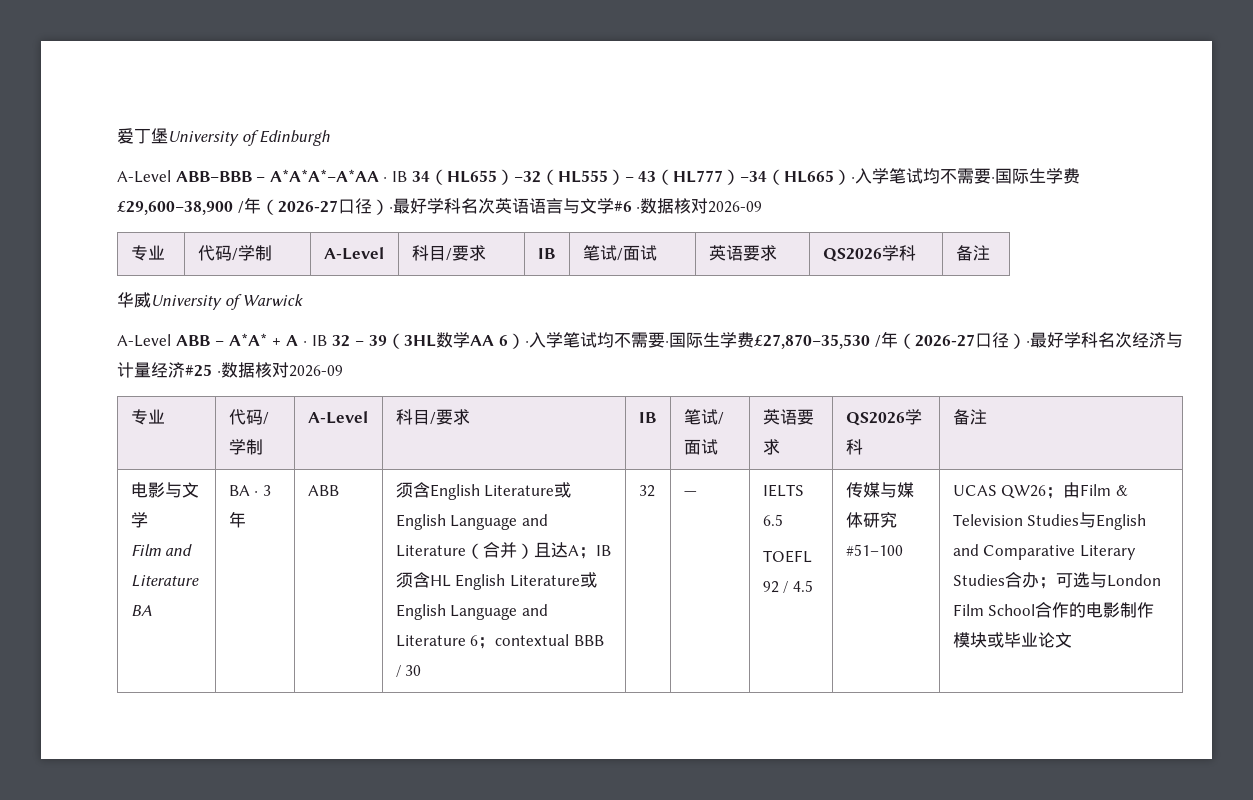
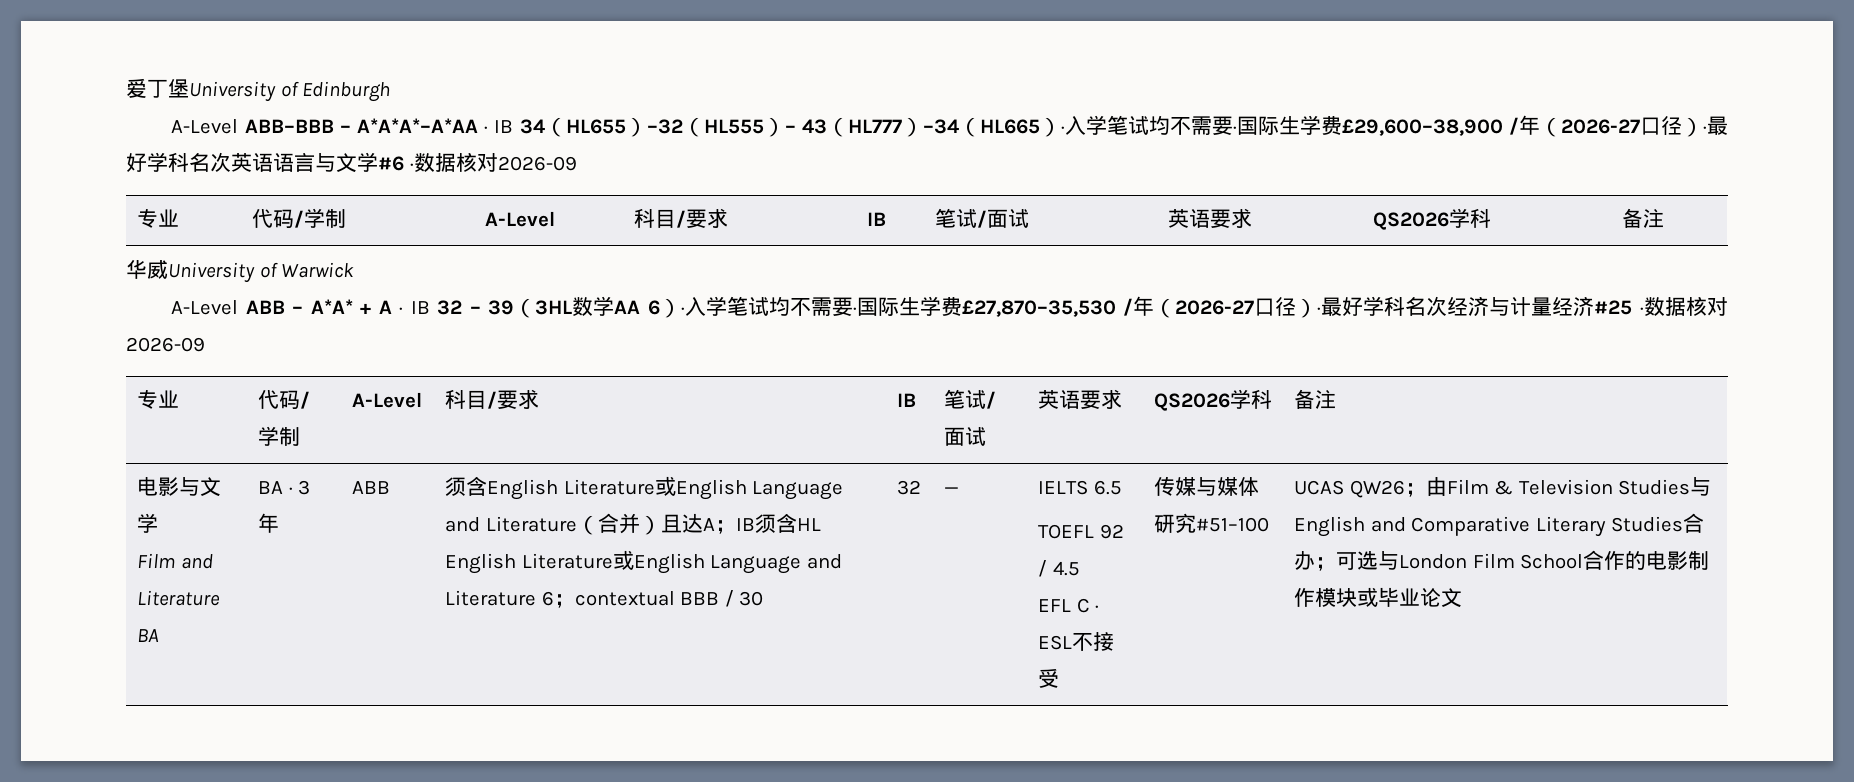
+ EFL C · ESL不接受

